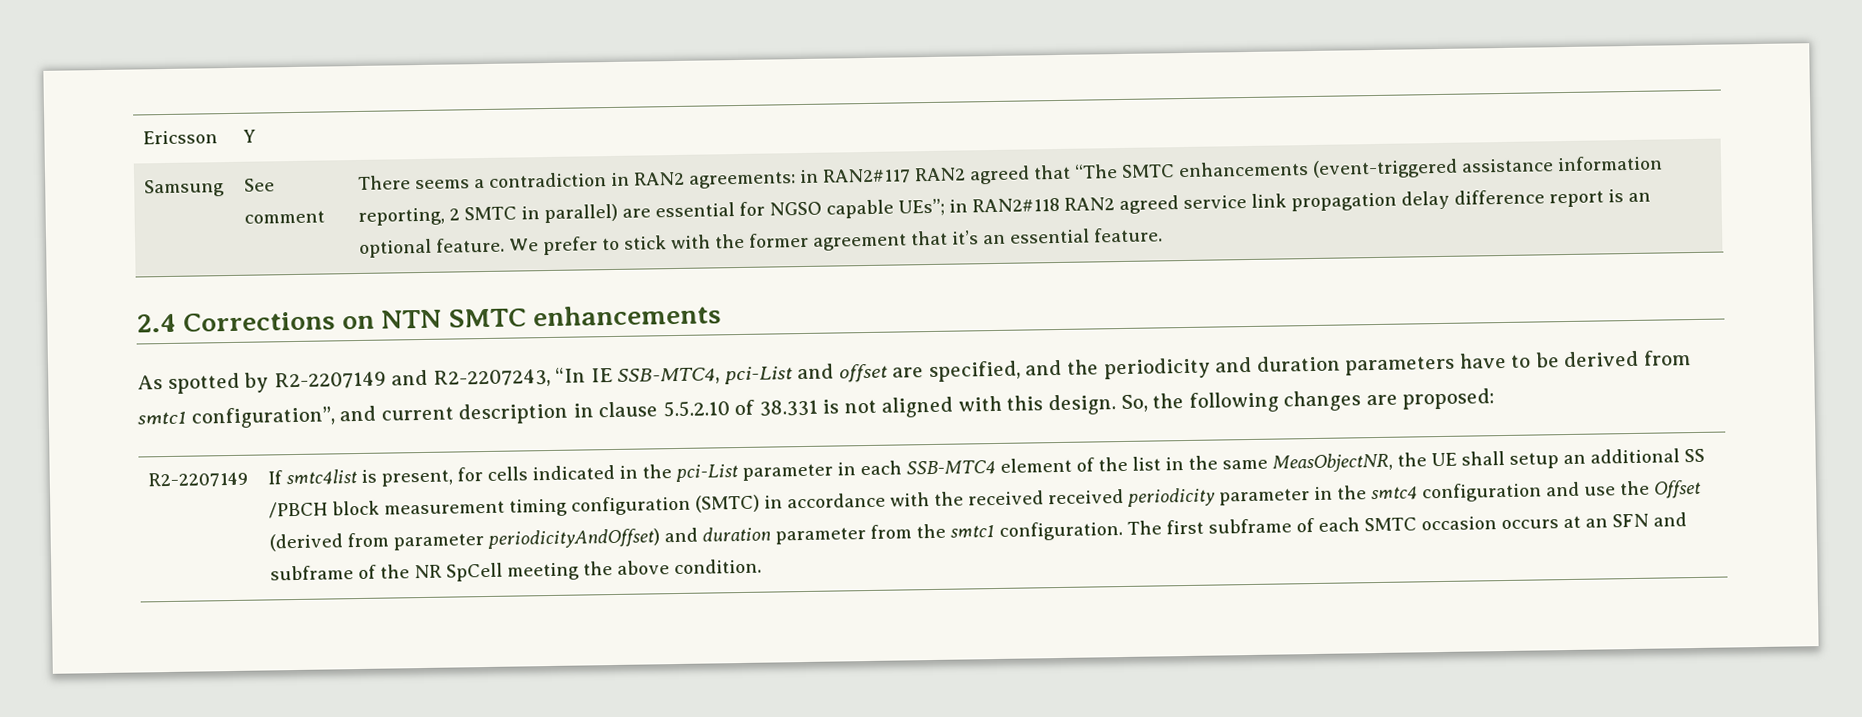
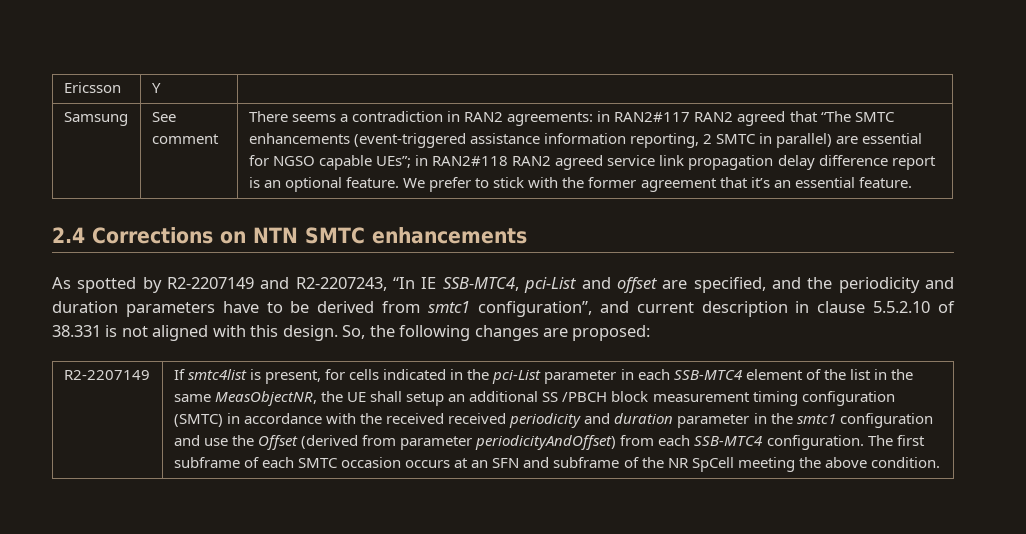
- If smtc4list is present, for cells indicated in the pci-List parameter in each SSB-MTC4 element of the list in the same MeasObjectNR, the UE shall setup an additional SS /PBCH block measurement timing configuration (SMTC) in accordance with the received received periodicity parameter in the smtc4 configuration and use the Offset (derived from parameter periodicityAndOffset) and duration parameter from the smtc1 configuration.
+ If smtc4list is present, for cells indicated in the pci-List parameter in each SSB-MTC4 element of the list in the same MeasObjectNR, the UE shall setup an additional SS /PBCH block measurement timing configuration (SMTC) in accordance with the received received periodicity and duration parameter in the smtc1 configuration and use the Offset (derived from parameter periodicityAndOffset) from each SSB-MTC4 configuration.

